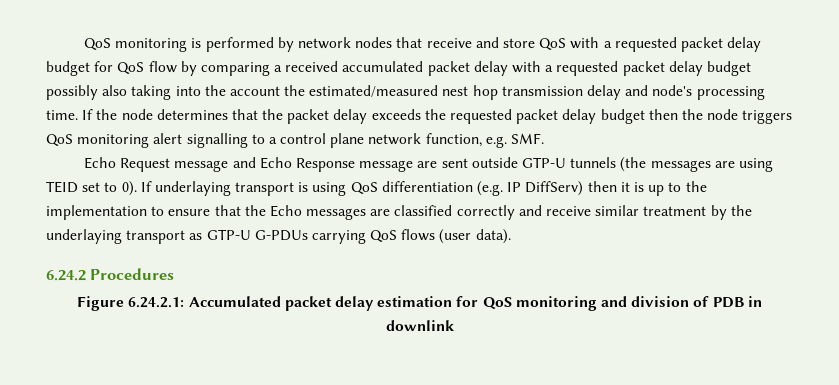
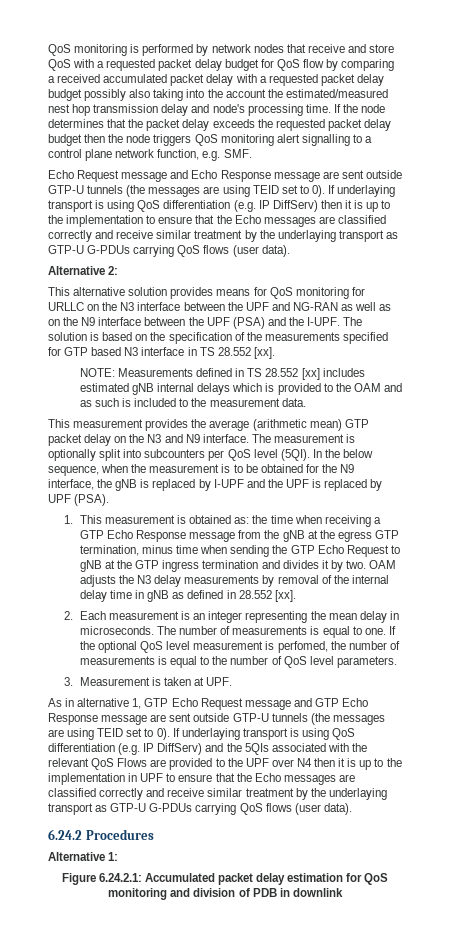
+ Alternative 2:
+ This alternative solution provides means for QoS monitoring for URLLC on the N3 interface between the UPF and NG-RAN as well as on the N9 interface between the UPF (PSA) and the I-UPF. The solution is based on the specification of the measurements specified for GTP based N3 interface in TS 28.552 [xx].
+ NOTE: Measurements defined in TS 28.552 [xx] includes estimated gNB internal delays which is provided to the OAM and as such is included to the measurement data.
+ This measurement provides the average (arithmetic mean) GTP packet delay on the N3 and N9 interface. The measurement is optionally split into subcounters per QoS level (5QI). In the below sequence, when the measurement is to be obtained for the N9 interface, the gNB is replaced by I-UPF and the UPF is replaced by UPF (PSA).
+ 1. This measurement is obtained as: the time when receiving a GTP Echo Response message from the gNB at the egress GTP termination, minus time when sending the GTP Echo Request to gNB at the GTP ingress termination and divides it by two. OAM adjusts the N3 delay measurements by removal of the internal delay time in gNB as defined in 28.552 [xx].
+ 2. Each measurement is an integer representing the mean delay in microseconds. The number of measurements is equal to one. If the optional QoS level measurement is perfomed, the number of measurements is equal to the number of QoS level parameters.
+ 3. Measurement is taken at UPF.
+ As in alternative 1, GTP Echo Request message and GTP Echo Response message are sent outside GTP-U tunnels (the messages are using TEID set to 0). If underlaying transport is using QoS differentiation (e.g. IP DiffServ) and the 5QIs associated with the relevant QoS Flows are provided to the UPF over N4 then it is up to the implementation in UPF to ensure that the Echo messages are classified correctly and receive similar treatment by the underlaying transport as GTP-U G-PDUs carrying QoS flows (user data).
+ Alternative 1:

